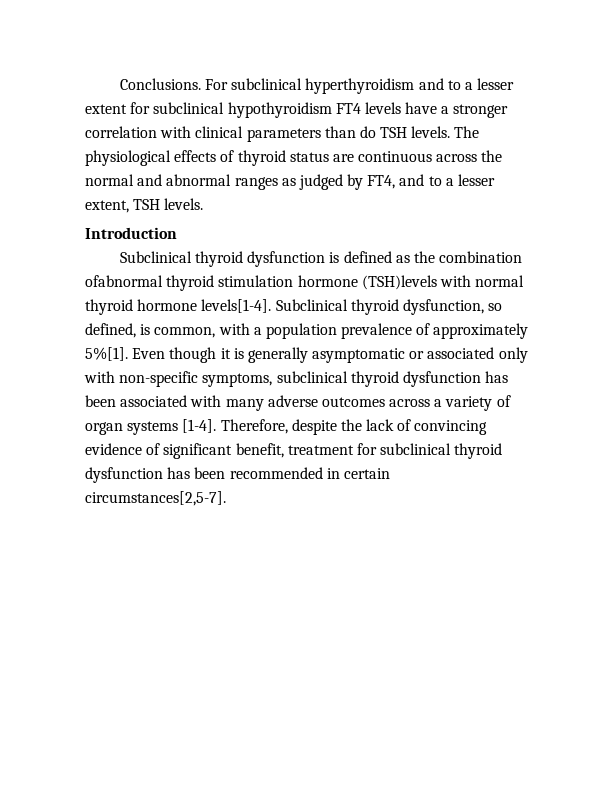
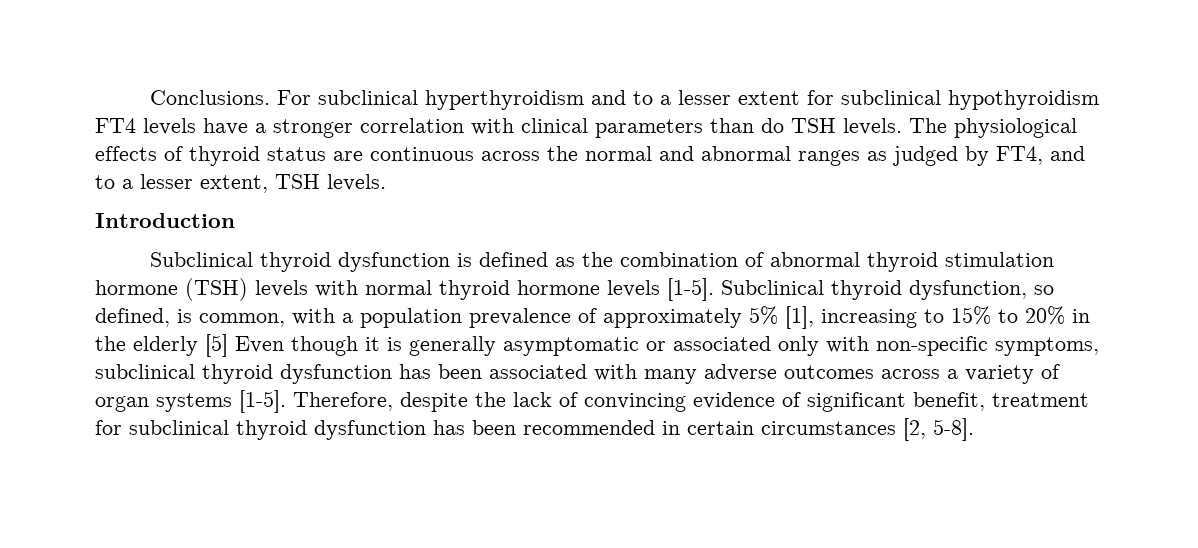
- Subclinical thyroid dysfunction is defined as the combination ofabnormal thyroid stimulation hormone (TSH)levels with normal thyroid hormone levels[1-4].
+ Subclinical thyroid dysfunction is defined as the combination of abnormal thyroid stimulation hormone (TSH) levels with normal thyroid hormone levels [1-5].
- Subclinical thyroid dysfunction, so defined, is common, with a population prevalence of approximately 5%[1]. Even though it is generally asymptomatic or associated only with non-specific symptoms, subclinical thyroid dysfunction has been associated with many adverse outcomes across a variety of organ systems [1-4].
+ Subclinical thyroid dysfunction, so defined, is common, with a population prevalence of approximately 5% [1], increasing to 15% to 20% in the elderly [5] Even though it is generally asymptomatic or associated only with non-specific symptoms, subclinical thyroid dysfunction has been associated with many adverse outcomes across a variety of organ systems [1-5].
- Therefore, despite the lack of convincing evidence of significant benefit, treatment for subclinical thyroid dysfunction has been recommended in certain circumstances[2,5-7].
+ Therefore, despite the lack of convincing evidence of significant benefit, treatment for subclinical thyroid dysfunction has been recommended in certain circumstances [2, 5-8].

